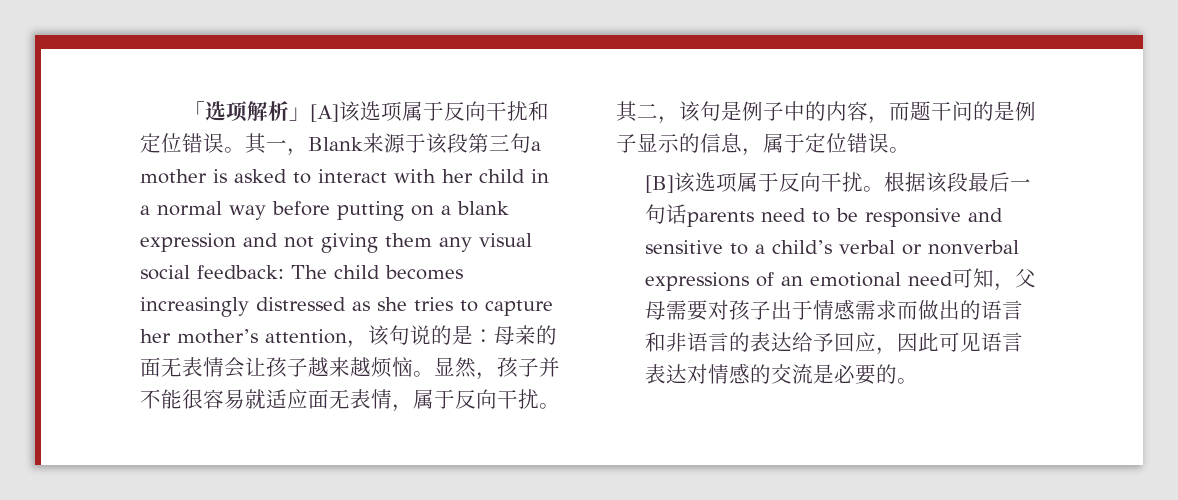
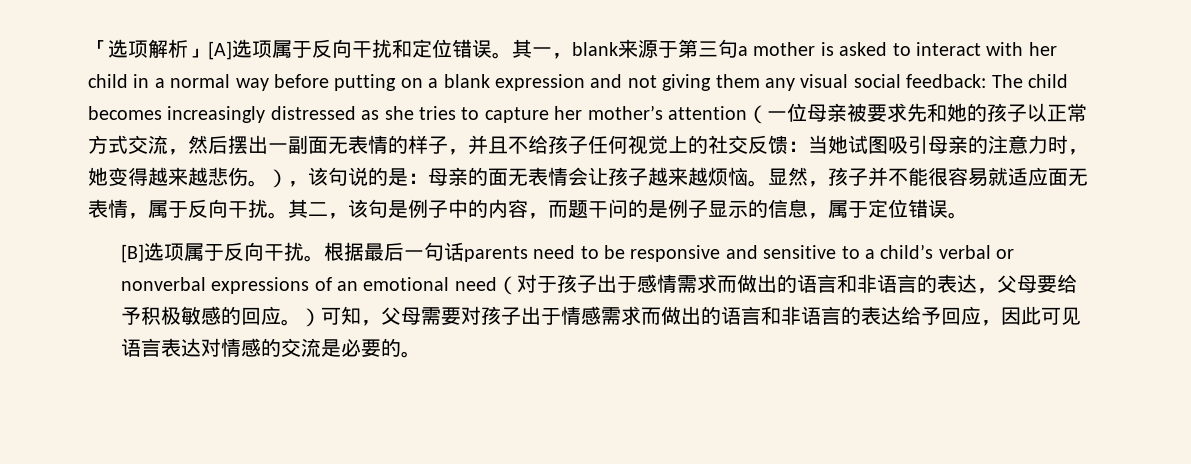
- 「选项解析」[A]该选项属于反向干扰和定位错误。
+ 「选项解析」[A]选项属于反向干扰和定位错误。
- 其一，Blank来源于该段第三句a mother is asked to interact with her child in a normal way before putting on a blank expression and not giving them any visual social feedback: The child becomes increasingly distressed as she tries to capture her mother’s attention，该句说的是：母亲的面无表情会让孩子越来越烦恼。
+ 其一，blank来源于第三句a mother is asked to interact with her child in a normal way before putting on a blank expression and not giving them any visual social feedback: The child becomes increasingly distressed as she tries to capture her mother’s attention（一位母亲被要求先和她的孩子以正常方式交流，然后摆出一副面无表情的样子，并且不给孩子任何视觉上的社交反馈：当她试图吸引母亲的注意力时，她变得越来越悲伤。），该句说的是：母亲的面无表情会让孩子越来越烦恼。
- [B]该选项属于反向干扰。
+ [B]选项属于反向干扰。
- 根据该段最后一句话parents need to be responsive and sensitive to a child’s verbal or nonverbal expressions of an emotional need可知，父母需要对孩子出于情感需求而做出的语言和非语言的表达给予回应，因此可见语言表达对情感的交流是必要的。
+ 根据最后一句话parents need to be responsive and sensitive to a child’s verbal or nonverbal expressions of an emotional need（对于孩子出于感情需求而做出的语言和非语言的表达，父母要给予积极敏感的回应。）可知，父母需要对孩子出于情感需求而做出的语言和非语言的表达给予回应，因此可见语言表达对情感的交流是必要的。

